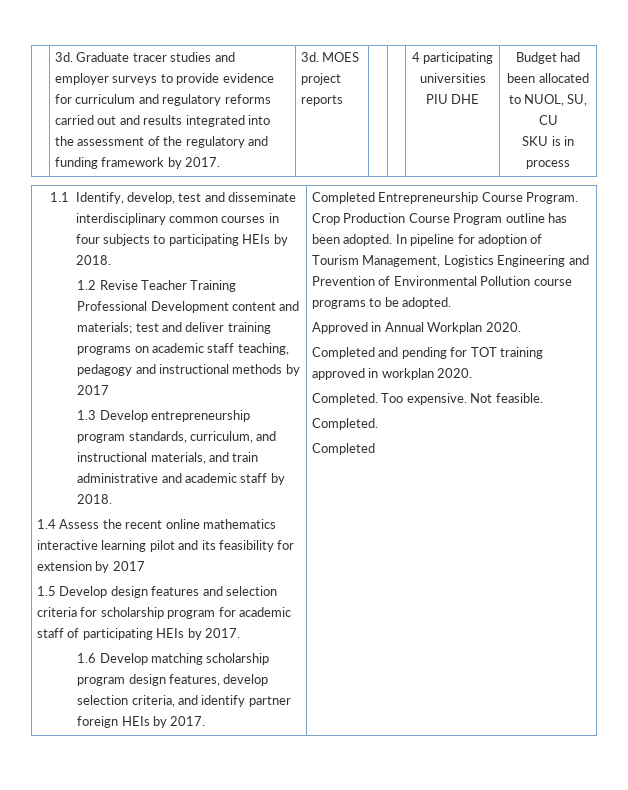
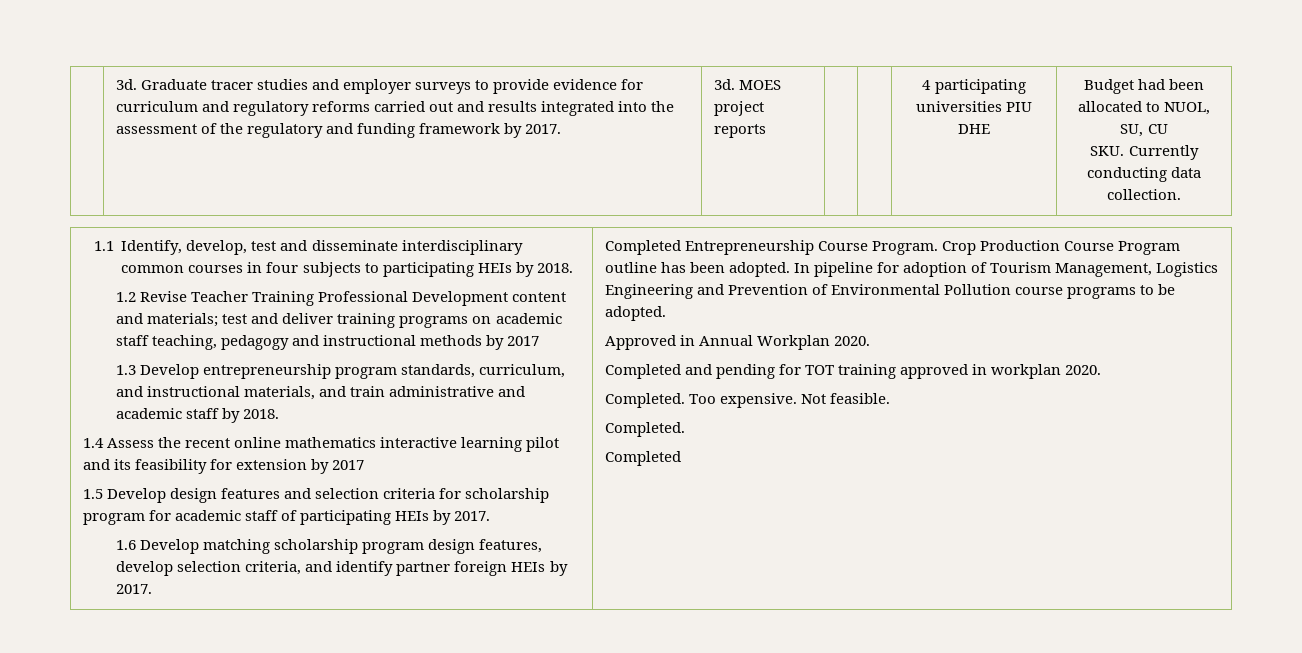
- SKU is in process
+ SKU. Currently conducting data collection.

